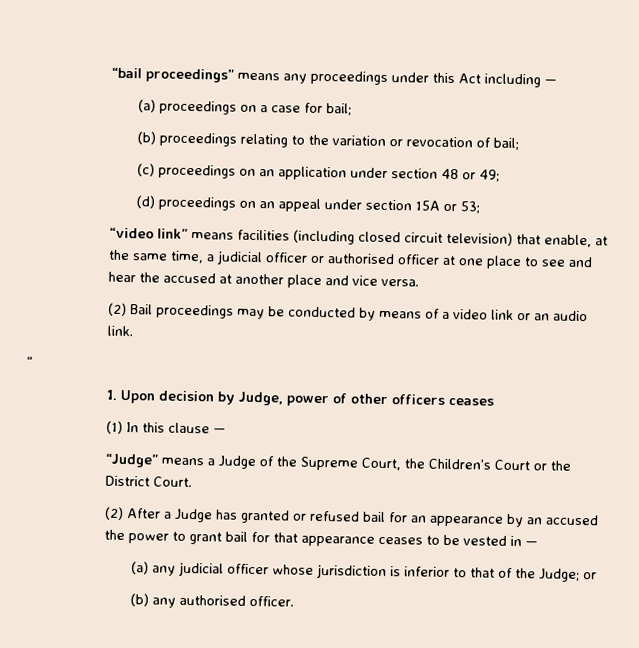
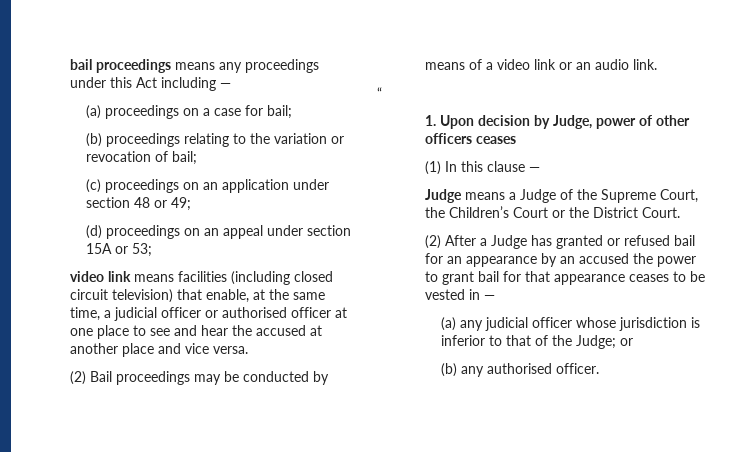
- “bail proceedings” means any proceedings under this Act including —
+ bail proceedings means any proceedings under this Act including —
- “video link” means facilities (including closed circuit television) that enable, at the same time, a judicial officer or authorised officer at one place to see and hear the accused at another place and vice versa.
+ video link means facilities (including closed circuit television) that enable, at the same time, a judicial officer or authorised officer at one place to see and hear the accused at another place and vice versa.
- “Judge” means a Judge of the Supreme Court, the Children’s Court or the District Court.
+ Judge means a Judge of the Supreme Court, the Children’s Court or the District Court.

